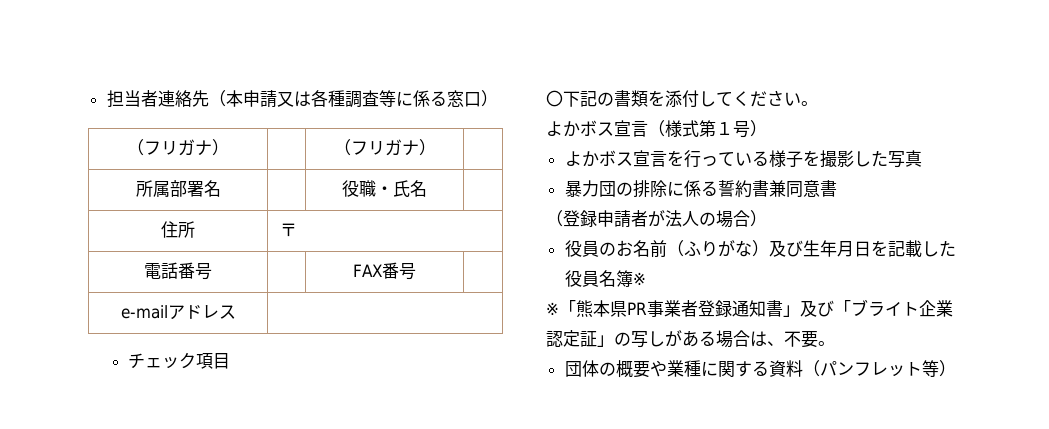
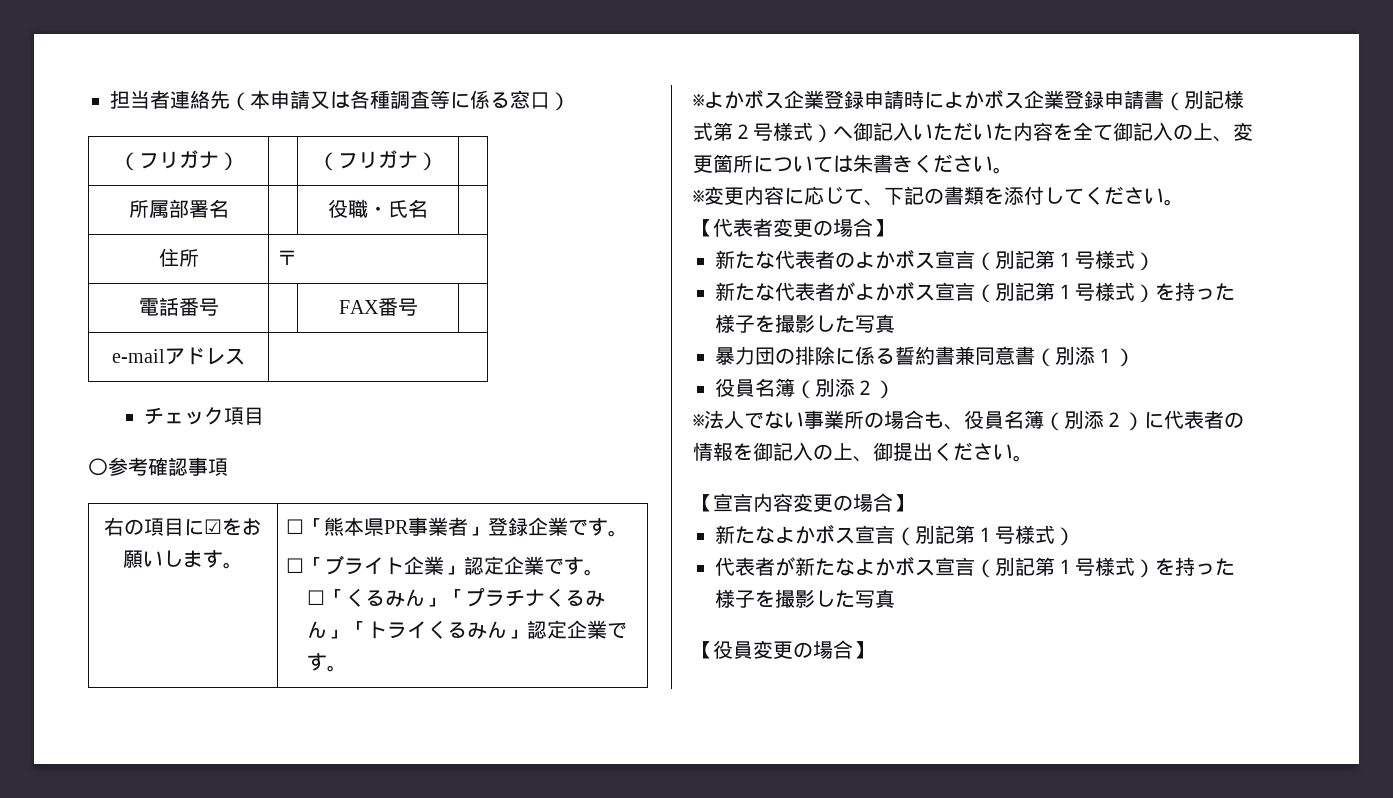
- 〇下記の書類を添付してください。
+ 〇参考確認事項
+ 右の項目に☑をお願いします。 | ☐「熊本県PR事業者」登録企業です。
+ ☐「ブライト企業」認定企業です。
+ ☐「くるみん」「プラチナくるみん」「トライくるみん」認定企業です。
+ ※よかボス企業登録申請時によかボス企業登録申請書（別記様式第２号様式）へ御記入いただいた内容を全て御記入の上、変更箇所については朱書きください。
+ ※変更内容に応じて、下記の書類を添付してください。
- よかボス宣言（様式第１号）
- よかボス宣言を行っている様子を撮影した写真
+ 【代表者変更の場合】
+ 新たな代表者のよかボス宣言（別記第１号様式）
+ 新たな代表者がよかボス宣言（別記第１号様式）を持った様子を撮影した写真
- 暴力団の排除に係る誓約書兼同意書
- （登録申請者が法人の場合）
- 役員のお名前（ふりがな）及び生年月日を記載した役員名簿※
- ※「熊本県PR事業者登録通知書」及び「ブライト企業認定証」の写しがある場合は、不要。
- 団体の概要や業種に関する資料（パンフレット等）
+ 暴力団の排除に係る誓約書兼同意書（別添１）
+ 役員名簿（別添２）
+ ※法人でない事業所の場合も、役員名簿（別添２）に代表者の情報を御記入の上、御提出ください。
+ 【宣言内容変更の場合】
+ 新たなよかボス宣言（別記第１号様式）
+ 代表者が新たなよかボス宣言（別記第１号様式）を持った様子を撮影した写真
+ 【役員変更の場合】

